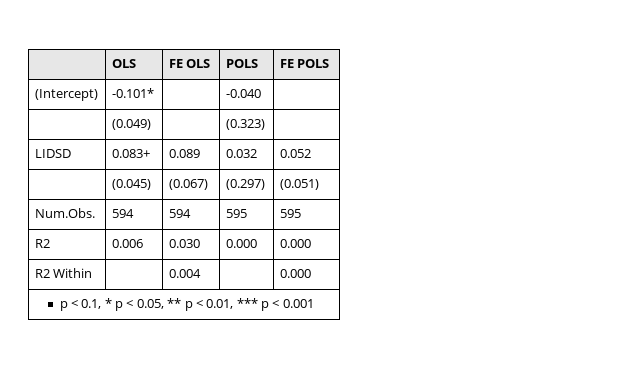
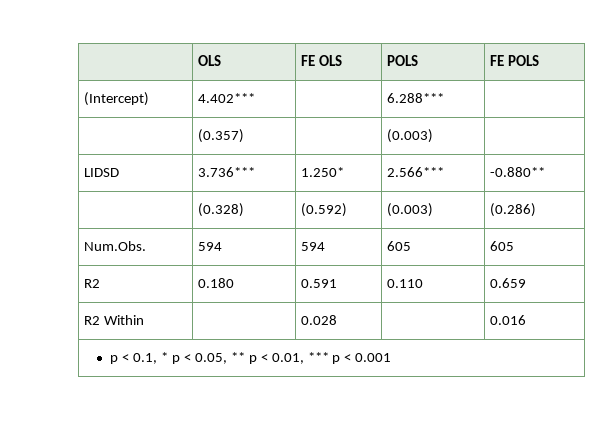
- (Intercept) | -0.101* | | -0.040 |
- | (0.049) | | (0.323) |
- LIDSD | 0.083+ | 0.089 | 0.032 | 0.052
- | (0.045) | (0.067) | (0.297) | (0.051)
+ (Intercept) | 4.402*** | | 6.288*** |
+ | (0.357) | | (0.003) |
+ LIDSD | 3.736*** | 1.250* | 2.566*** | -0.880**
+ | (0.328) | (0.592) | (0.003) | (0.286)
- Num.Obs. | 594 | 594 | 595 | 595
+ Num.Obs. | 594 | 594 | 605 | 605
- R2 | 0.006 | 0.030 | 0.000 | 0.000
+ R2 | 0.180 | 0.591 | 0.110 | 0.659
- R2 Within | | 0.004 | | 0.000
+ R2 Within | | 0.028 | | 0.016

